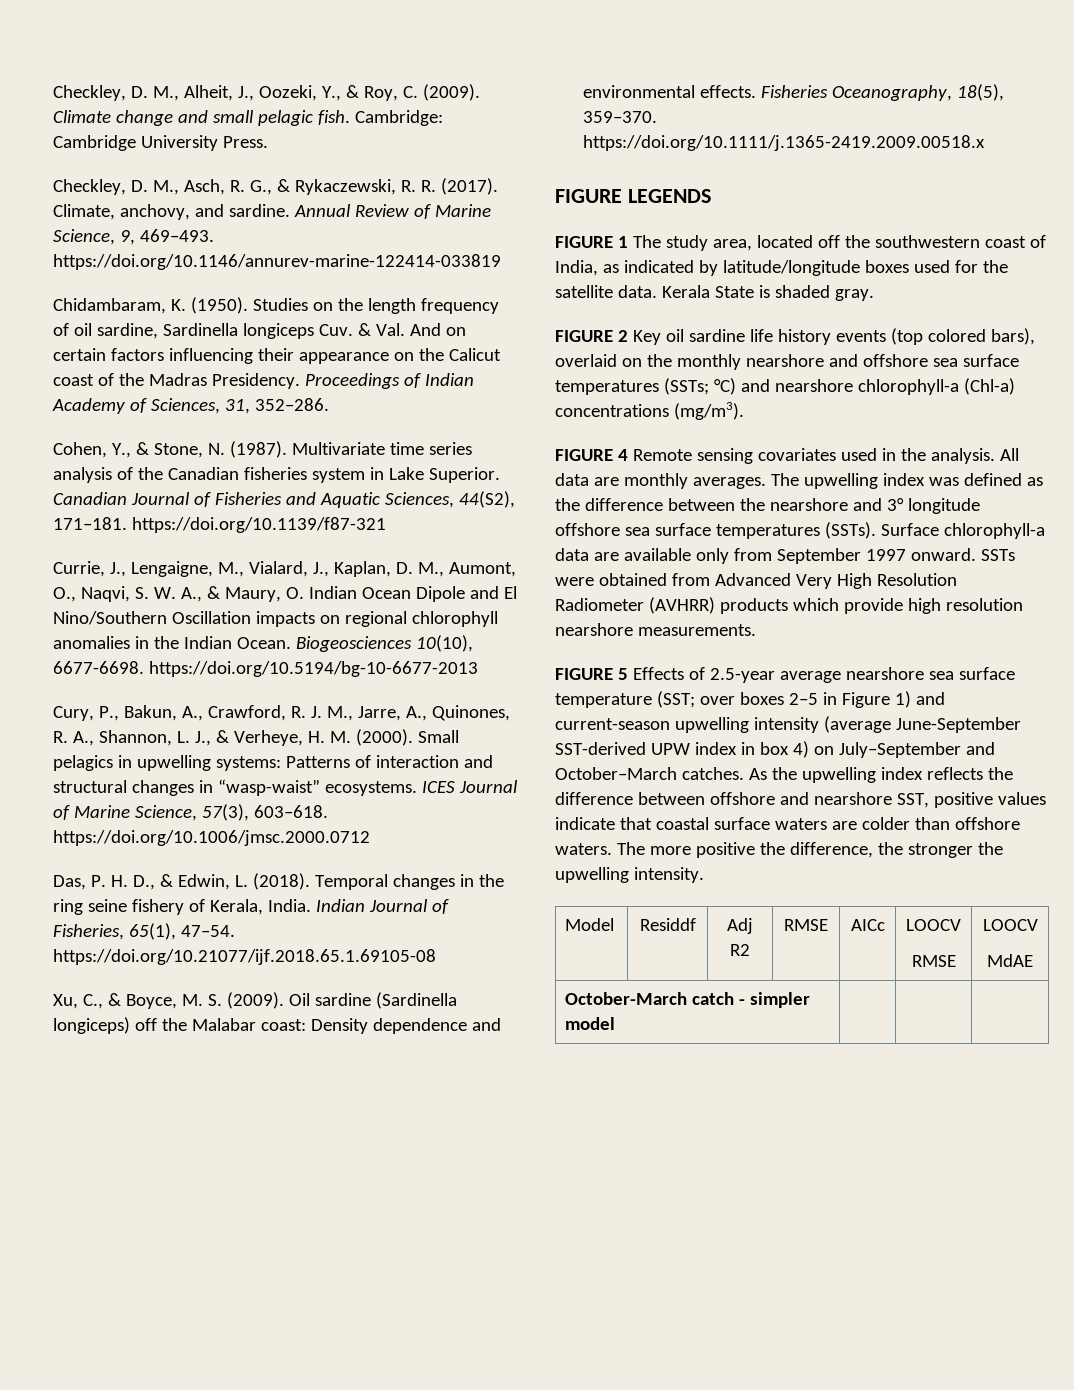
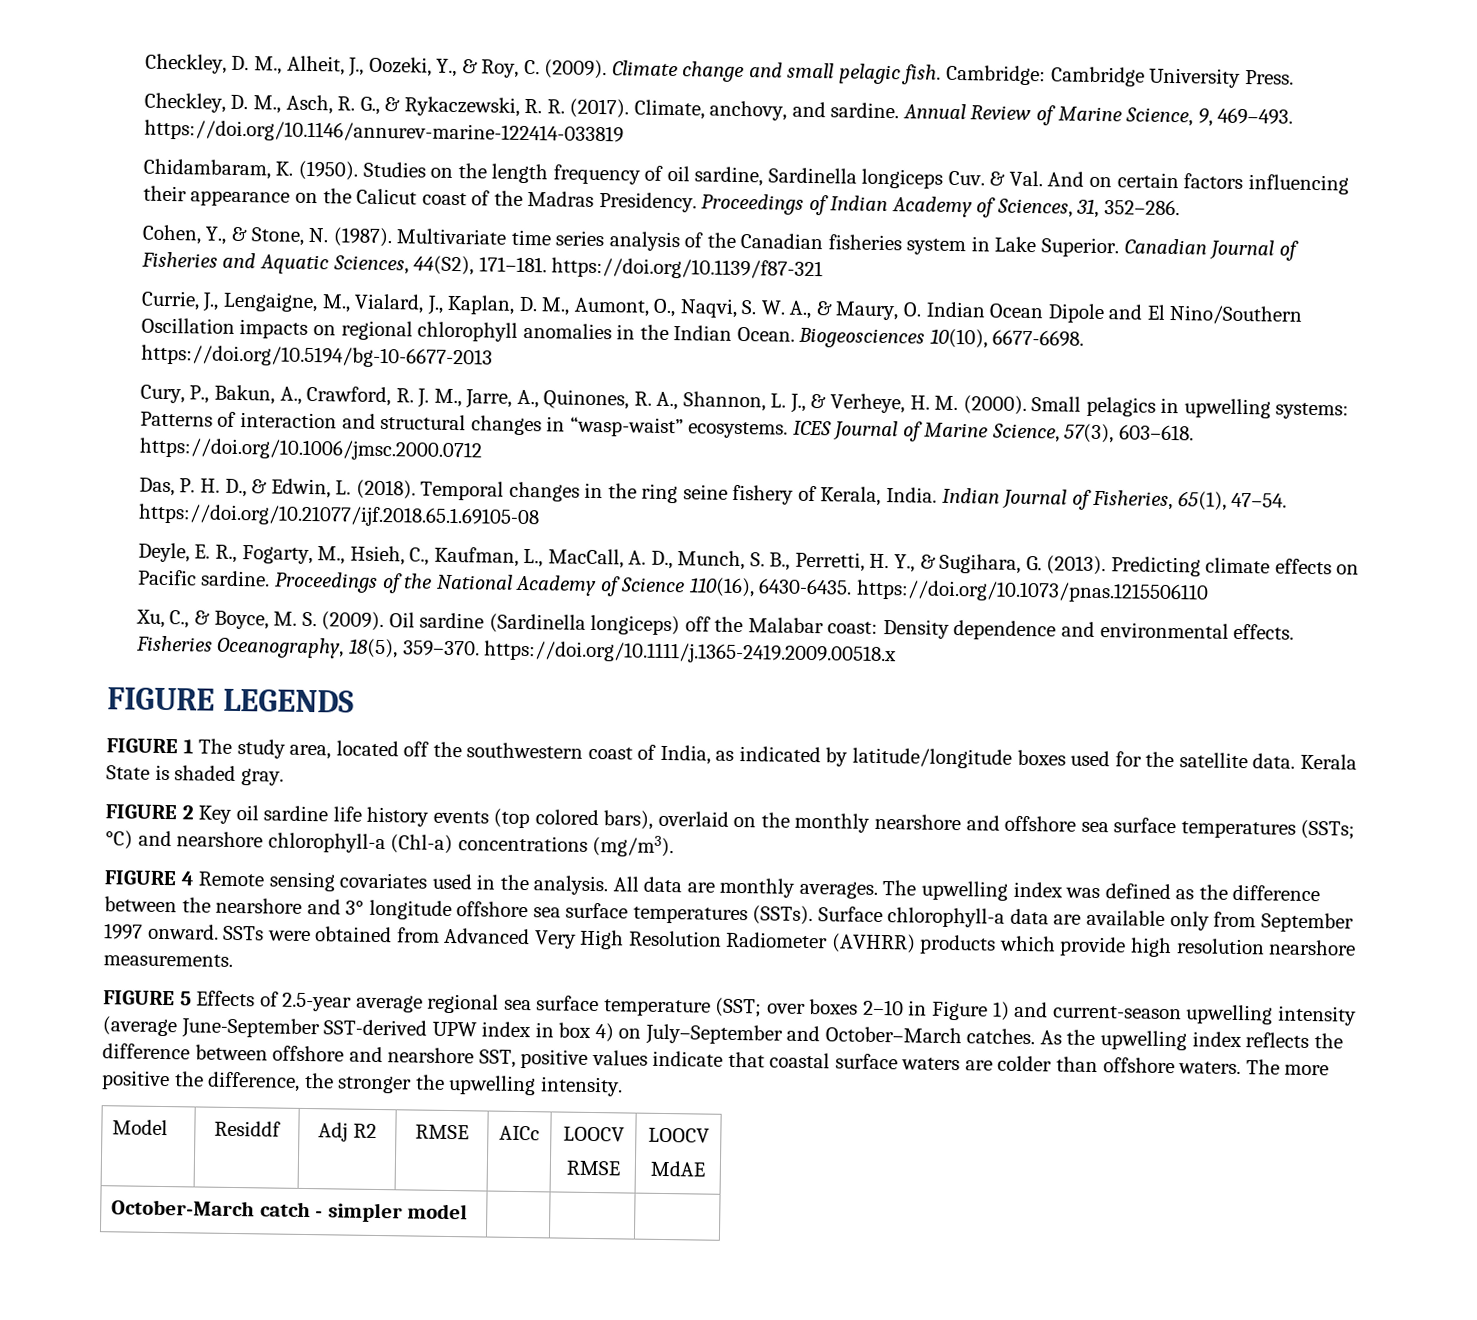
+ Deyle, E. R., Fogarty, M., Hsieh, C., Kaufman, L., MacCall, A. D., Munch, S. B., Perretti, H. Y., & Sugihara, G. (2013). Predicting climate effects on Pacific sardine. Proceedings of the National Academy of Science 110(16), 6430-6435. https://doi.org/10.1073/pnas.1215506110
- FIGURE 5 Effects of 2.5-year average nearshore sea surface temperature (SST; over boxes 2–5 in Figure 1) and current-season upwelling intensity (average June-September SST-derived UPW index in box 4) on July–September and October–March catches.
+ FIGURE 5 Effects of 2.5-year average regional sea surface temperature (SST; over boxes 2–10 in Figure 1) and current-season upwelling intensity (average June-September SST-derived UPW index in box 4) on July–September and October–March catches.

